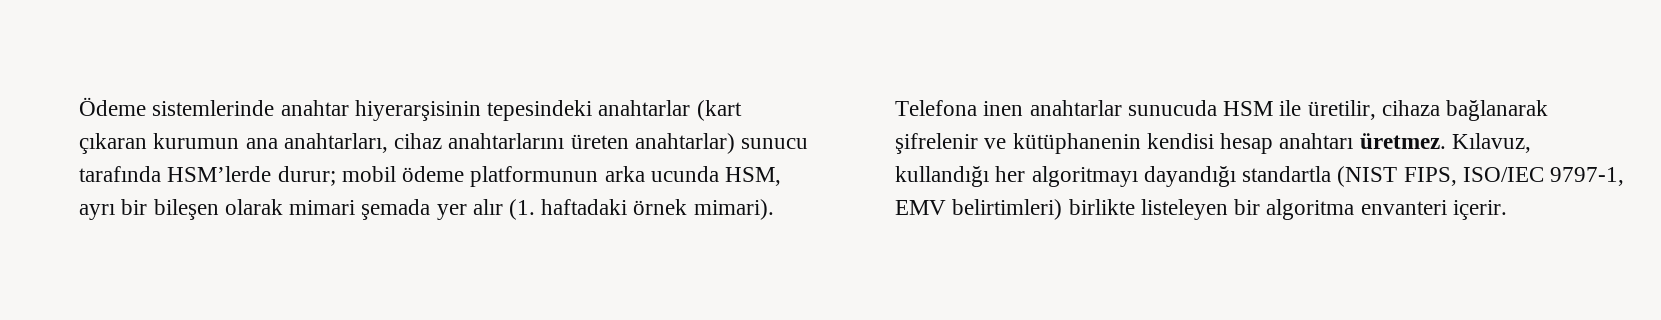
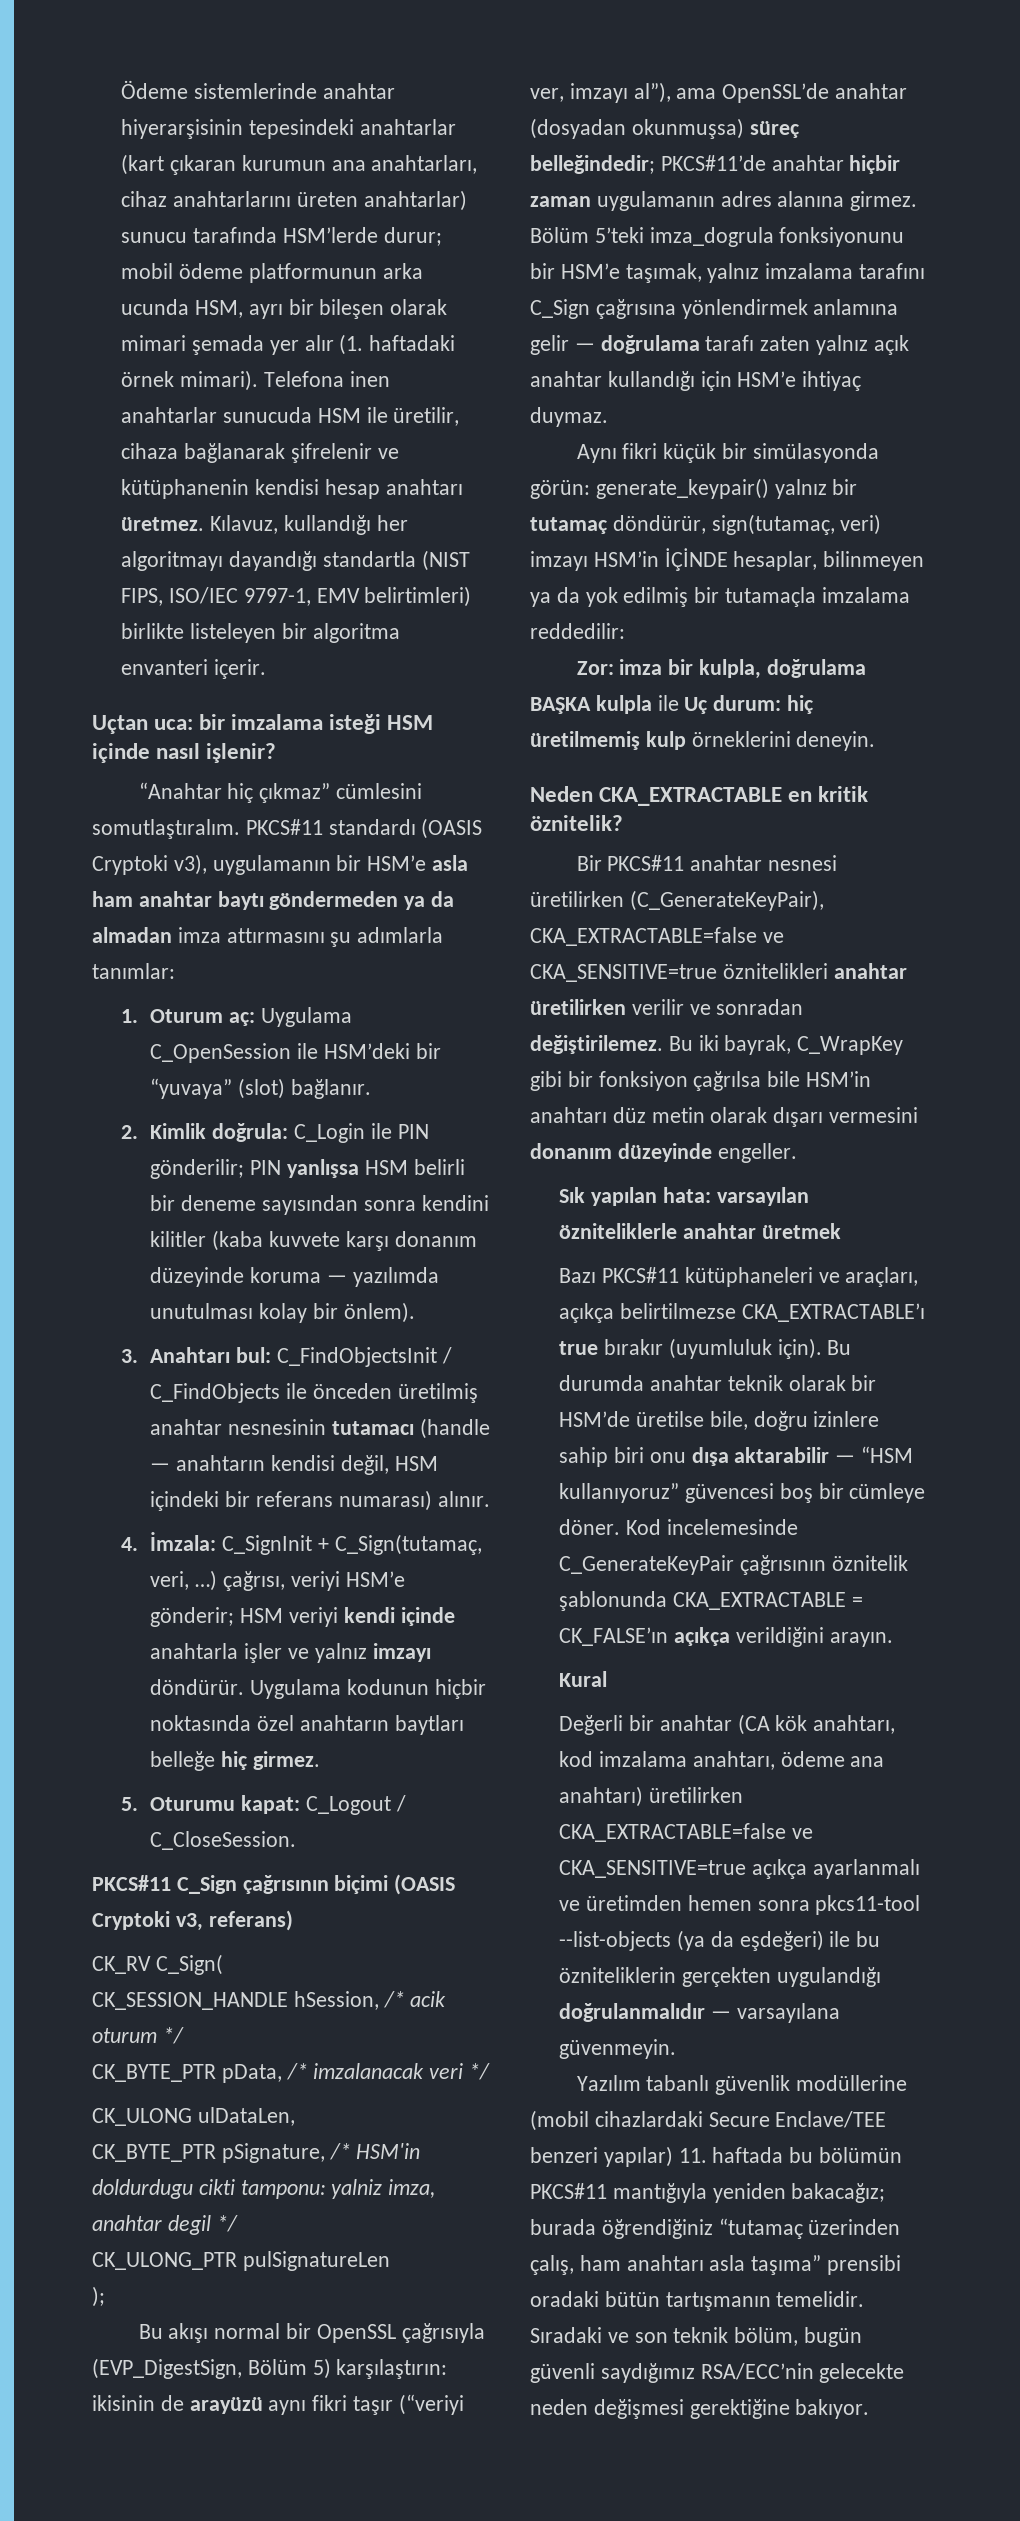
+ Uçtan uca: bir imzalama isteği HSM içinde nasıl işlenir?
+ “Anahtar hiç çıkmaz” cümlesini somutlaştıralım. PKCS#11 standardı (OASIS Cryptoki v3), uygulamanın bir HSM’e asla ham anahtar baytı göndermeden ya da almadan imza attırmasını şu adımlarla tanımlar:
+ 1. Oturum aç: Uygulama C_OpenSession ile HSM’deki bir “yuvaya” (slot) bağlanır.
+ 2. Kimlik doğrula: C_Login ile PIN gönderilir; PIN yanlışsa HSM belirli bir deneme sayısından sonra kendini kilitler (kaba kuvvete karşı donanım düzeyinde koruma — yazılımda unutulması kolay bir önlem).
+ 3. Anahtarı bul: C_FindObjectsInit / C_FindObjects ile önceden üretilmiş anahtar nesnesinin tutamacı (handle — anahtarın kendisi değil, HSM içindeki bir referans numarası) alınır.
+ 4. İmzala: C_SignInit + C_Sign(tutamaç, veri, …) çağrısı, veriyi HSM’e gönderir; HSM veriyi kendi içinde anahtarla işler ve yalnız imzayı döndürür. Uygulama kodunun hiçbir noktasında özel anahtarın baytları belleğe hiç girmez.
+ 5. Oturumu kapat: C_Logout / C_CloseSession.
+ PKCS#11 C_Sign çağrısının biçimi (OASIS Cryptoki v3, referans)
+ CK_RV C_Sign(
+ CK_SESSION_HANDLE hSession, /* acik oturum */
+ CK_BYTE_PTR pData, /* imzalanacak veri */
+ CK_ULONG ulDataLen,
+ CK_BYTE_PTR pSignature, /* HSM'in doldurdugu cikti tamponu: yalniz imza, anahtar degil */
+ CK_ULONG_PTR pulSignatureLen
+ );
+ Bu akışı normal bir OpenSSL çağrısıyla (EVP_DigestSign, Bölüm 5) karşılaştırın: ikisinin de arayüzü aynı fikri taşır (“veriyi ver, imzayı al”), ama OpenSSL’de anahtar (dosyadan okunmuşsa) süreç belleğindedir; PKCS#11’de anahtar hiçbir zaman uygulamanın adres alanına girmez. Bölüm 5’teki imza_dogrula fonksiyonunu bir HSM’e taşımak, yalnız imzalama tarafını C_Sign çağrısına yönlendirmek anlamına gelir — doğrulama tarafı zaten yalnız açık anahtar kullandığı için HSM’e ihtiyaç duymaz.
+ Aynı fikri küçük bir simülasyonda görün: generate_keypair() yalnız bir tutamaç döndürür, sign(tutamaç, veri) imzayı HSM’in İÇİNDE hesaplar, bilinmeyen ya da yok edilmiş bir tutamaçla imzalama reddedilir:
+ Zor: imza bir kulpla, doğrulama BAŞKA kulpla ile Uç durum: hiç üretilmemiş kulp örneklerini deneyin.
+ Neden CKA_EXTRACTABLE en kritik öznitelik?
+ Bir PKCS#11 anahtar nesnesi üretilirken (C_GenerateKeyPair), CKA_EXTRACTABLE=false ve CKA_SENSITIVE=true öznitelikleri anahtar üretilirken verilir ve sonradan değiştirilemez. Bu iki bayrak, C_WrapKey gibi bir fonksiyon çağrılsa bile HSM’in anahtarı düz metin olarak dışarı vermesini donanım düzeyinde engeller.
+ Sık yapılan hata: varsayılan özniteliklerle anahtar üretmek
+ Bazı PKCS#11 kütüphaneleri ve araçları, açıkça belirtilmezse CKA_EXTRACTABLE’ı true bırakır (uyumluluk için). Bu durumda anahtar teknik olarak bir HSM’de üretilse bile, doğru izinlere sahip biri onu dışa aktarabilir — “HSM kullanıyoruz” güvencesi boş bir cümleye döner. Kod incelemesinde C_GenerateKeyPair çağrısının öznitelik şablonunda CKA_EXTRACTABLE = CK_FALSE’ın açıkça verildiğini arayın.
+ Kural
+ Değerli bir anahtar (CA kök anahtarı, kod imzalama anahtarı, ödeme ana anahtarı) üretilirken CKA_EXTRACTABLE=false ve CKA_SENSITIVE=true açıkça ayarlanmalı ve üretimden hemen sonra pkcs11-tool --list-objects (ya da eşdeğeri) ile bu özniteliklerin gerçekten uygulandığı doğrulanmalıdır — varsayılana güvenmeyin.
+ Yazılım tabanlı güvenlik modüllerine (mobil cihazlardaki Secure Enclave/TEE benzeri yapılar) 11. haftada bu bölümün PKCS#11 mantığıyla yeniden bakacağız; burada öğrendiğiniz “tutamaç üzerinden çalış, ham anahtarı asla taşıma” prensibi oradaki bütün tartışmanın temelidir. Sıradaki ve son teknik bölüm, bugün güvenli saydığımız RSA/ECC’nin gelecekte neden değişmesi gerektiğine bakıyor.

